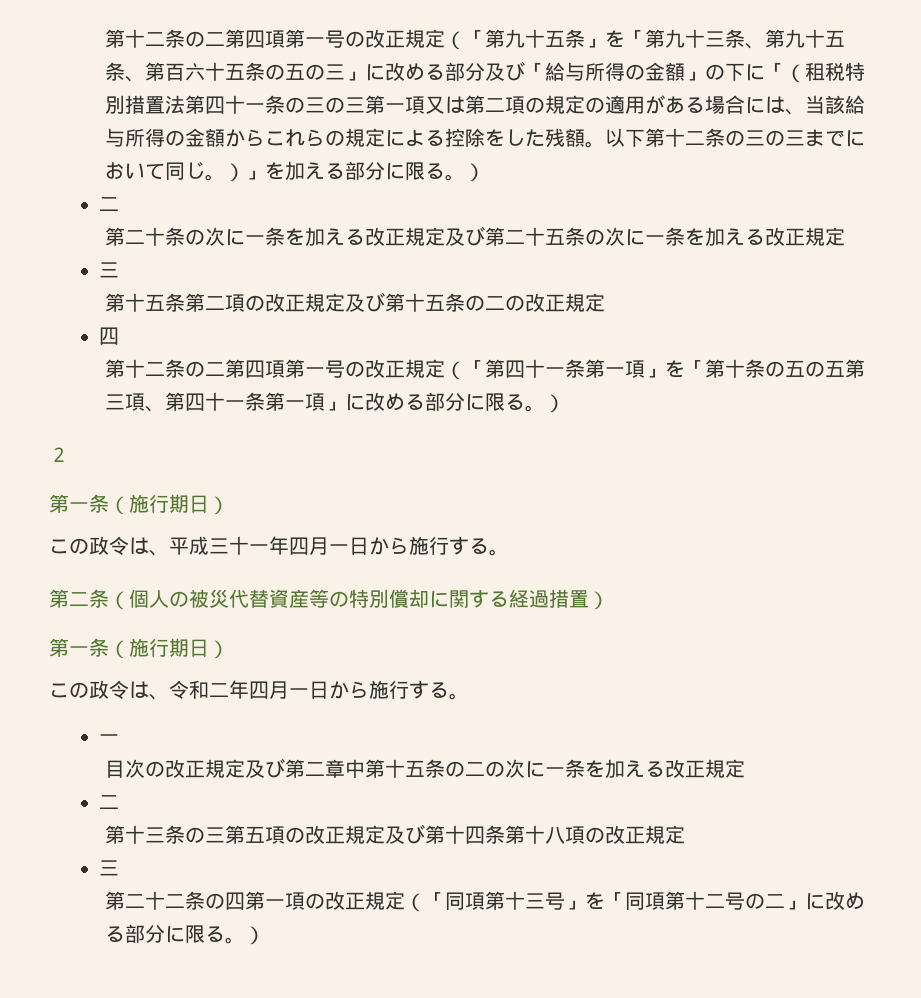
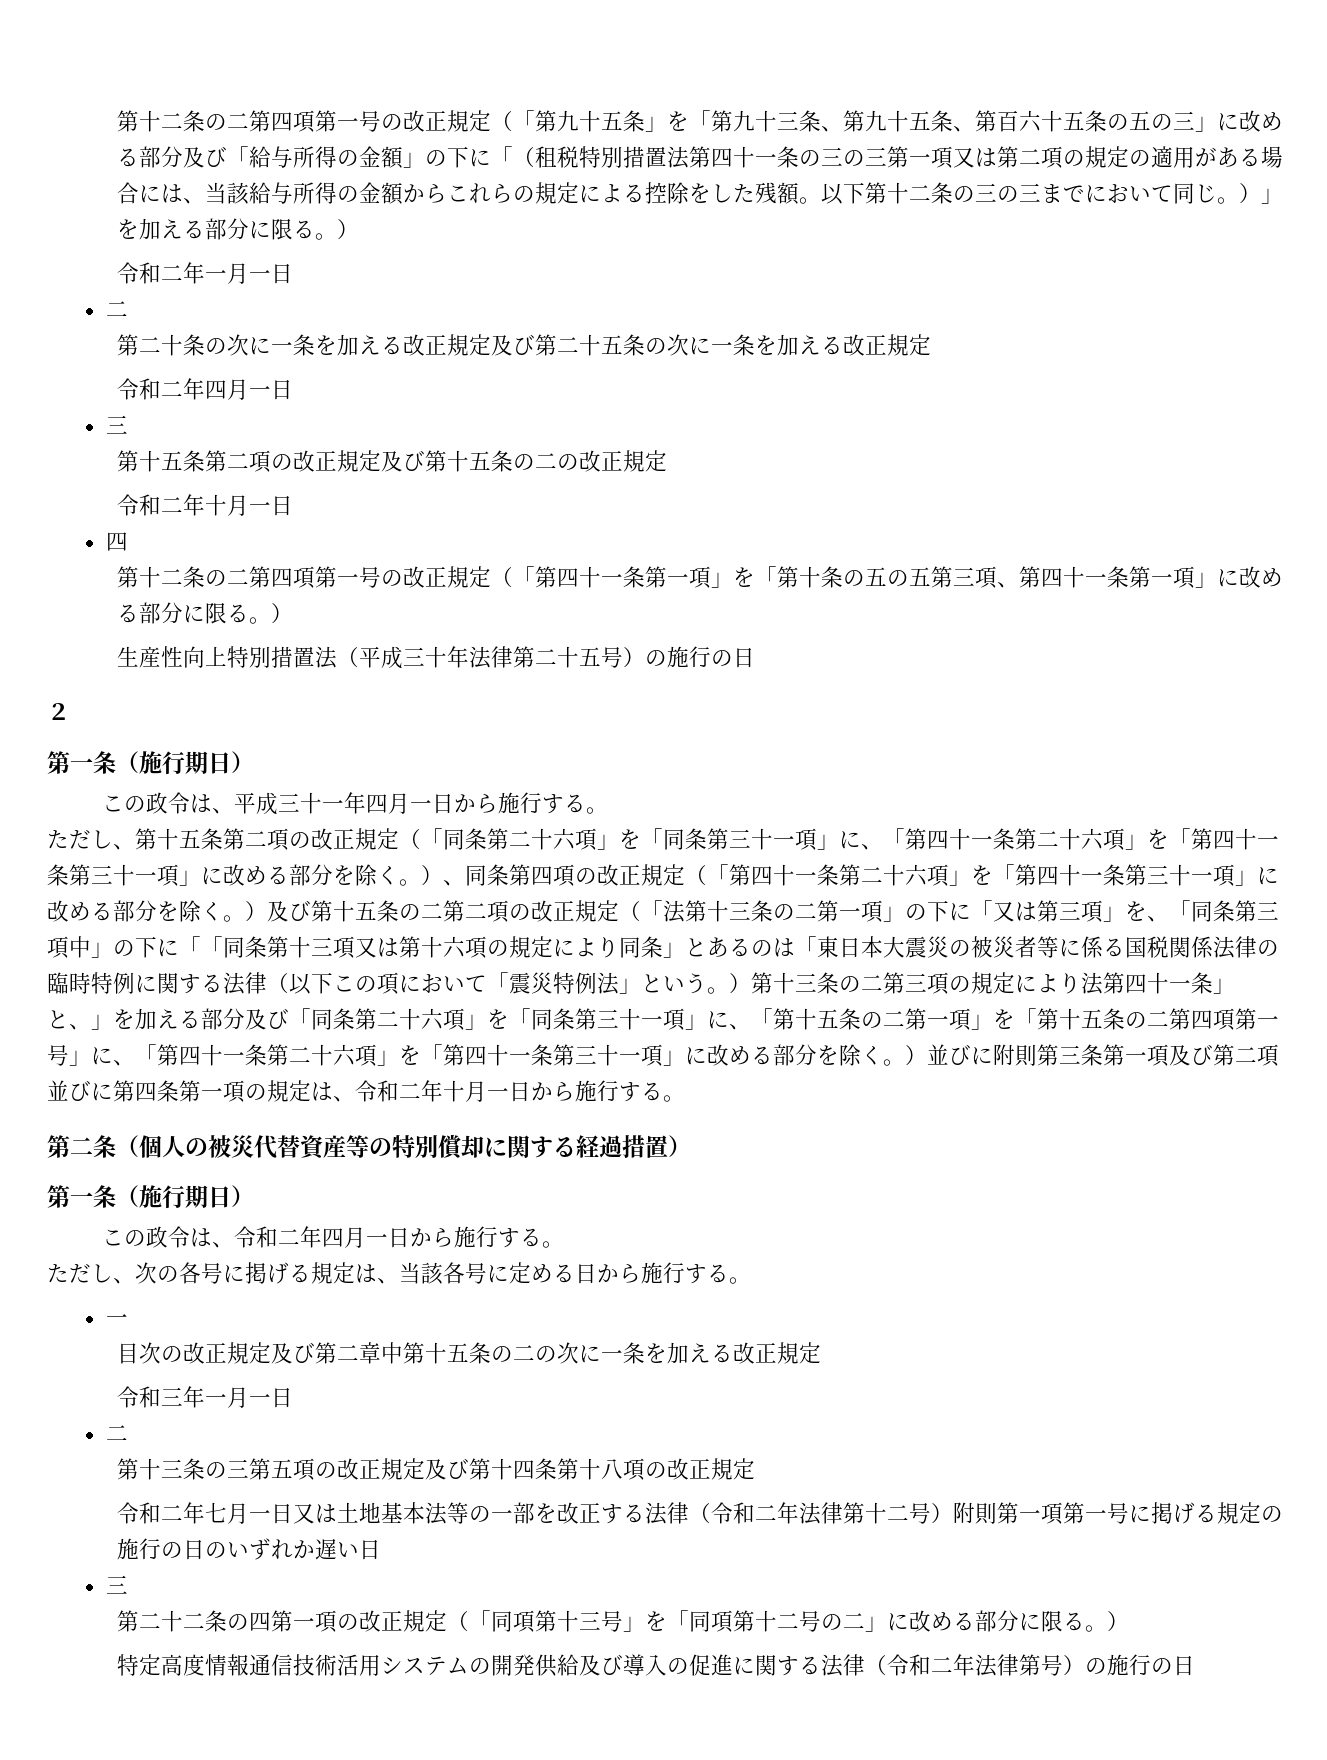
+ 令和二年一月一日
  第二十条の次に一条を加える改正規定及び第二十五条の次に一条を加える改正規定
+ 令和二年四月一日
  第十五条第二項の改正規定及び第十五条の二の改正規定
+ 令和二年十月一日
+ 生産性向上特別措置法（平成三十年法律第二十五号）の施行の日
+ ただし、第十五条第二項の改正規定（「同条第二十六項」を「同条第三十一項」に、「第四十一条第二十六項」を「第四十一条第三十一項」に改める部分を除く。）、同条第四項の改正規定（「第四十一条第二十六項」を「第四十一条第三十一項」に改める部分を除く。）及び第十五条の二第二項の改正規定（「法第十三条の二第一項」の下に「又は第三項」を、「同条第三項中」の下に「「同条第十三項又は第十六項の規定により同条」とあるのは「東日本大震災の被災者等に係る国税関係法律の臨時特例に関する法律（以下この項において「震災特例法」という。）第十三条の二第三項の規定により法第四十一条」と、」を加える部分及び「同条第二十六項」を「同条第三十一項」に、「第十五条の二第一項」を「第十五条の二第四項第一号」に、「第四十一条第二十六項」を「第四十一条第三十一項」に改める部分を除く。）並びに附則第三条第一項及び第二項並びに第四条第一項の規定は、令和二年十月一日から施行する。
+ ただし、次の各号に掲げる規定は、当該各号に定める日から施行する。
+ 令和三年一月一日
+ 令和二年七月一日又は土地基本法等の一部を改正する法律（令和二年法律第十二号）附則第一項第一号に掲げる規定の施行の日のいずれか遅い日
+ 特定高度情報通信技術活用システムの開発供給及び導入の促進に関する法律（令和二年法律第号）の施行の日

